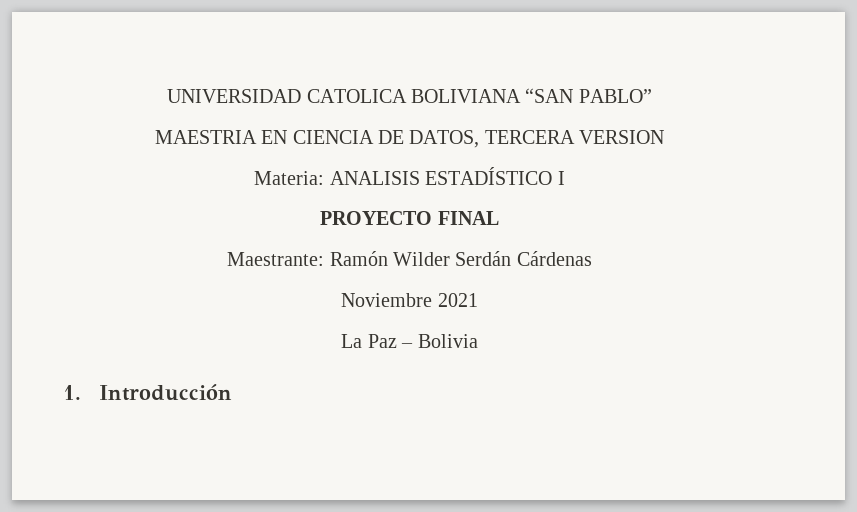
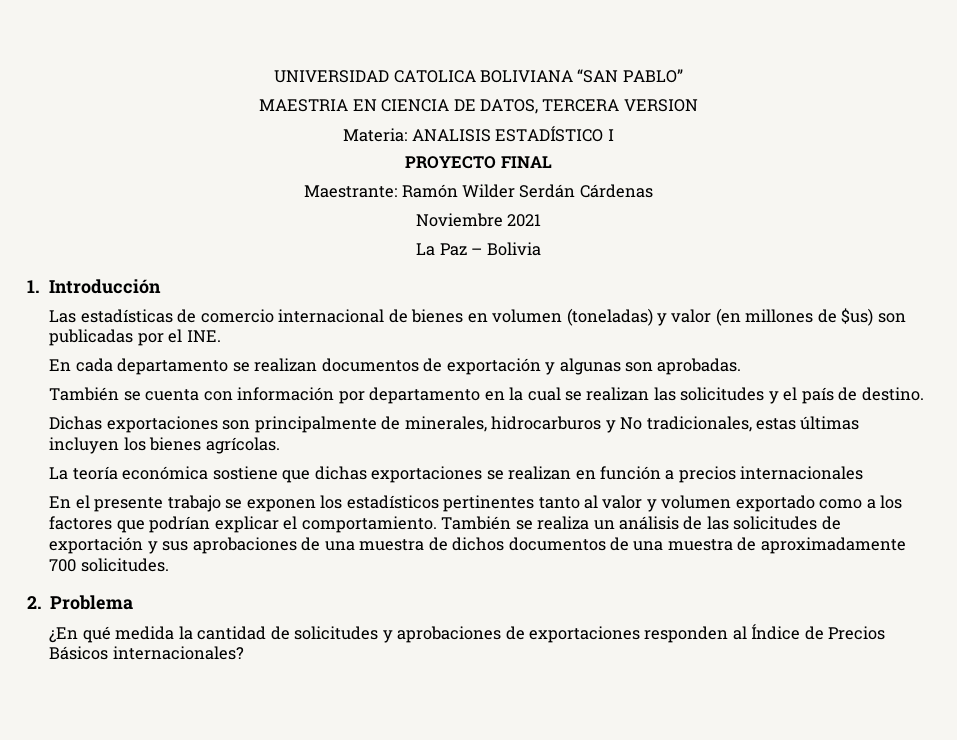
+ Las estadísticas de comercio internacional de bienes en volumen (toneladas) y valor (en millones de $us) son publicadas por el INE.
+ En cada departamento se realizan documentos de exportación y algunas son aprobadas.
+ También se cuenta con información por departamento en la cual se realizan las solicitudes y el país de destino.
+ Dichas exportaciones son principalmente de minerales, hidrocarburos y No tradicionales, estas últimas incluyen los bienes agrícolas.
+ La teoría económica sostiene que dichas exportaciones se realizan en función a precios internacionales
+ En el presente trabajo se exponen los estadísticos pertinentes tanto al valor y volumen exportado como a los factores que podrían explicar el comportamiento. También se realiza un análisis de las solicitudes de exportación y sus aprobaciones de una muestra de dichos documentos de una muestra de aproximadamente 700 solicitudes.
+ 2. Problema
+ ¿En qué medida la cantidad de solicitudes y aprobaciones de exportaciones responden al Índice de Precios Básicos internacionales?

